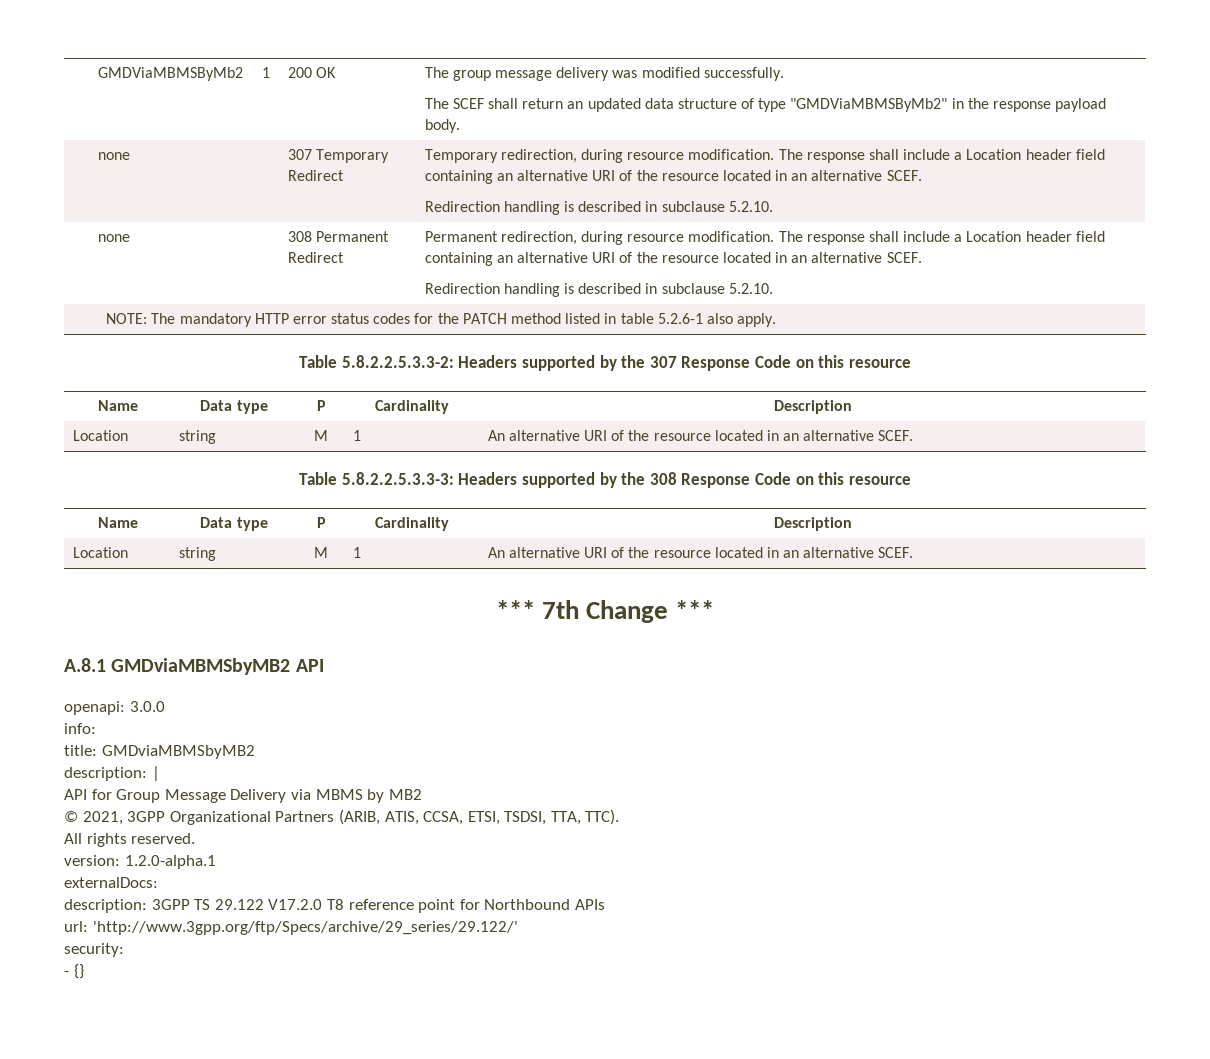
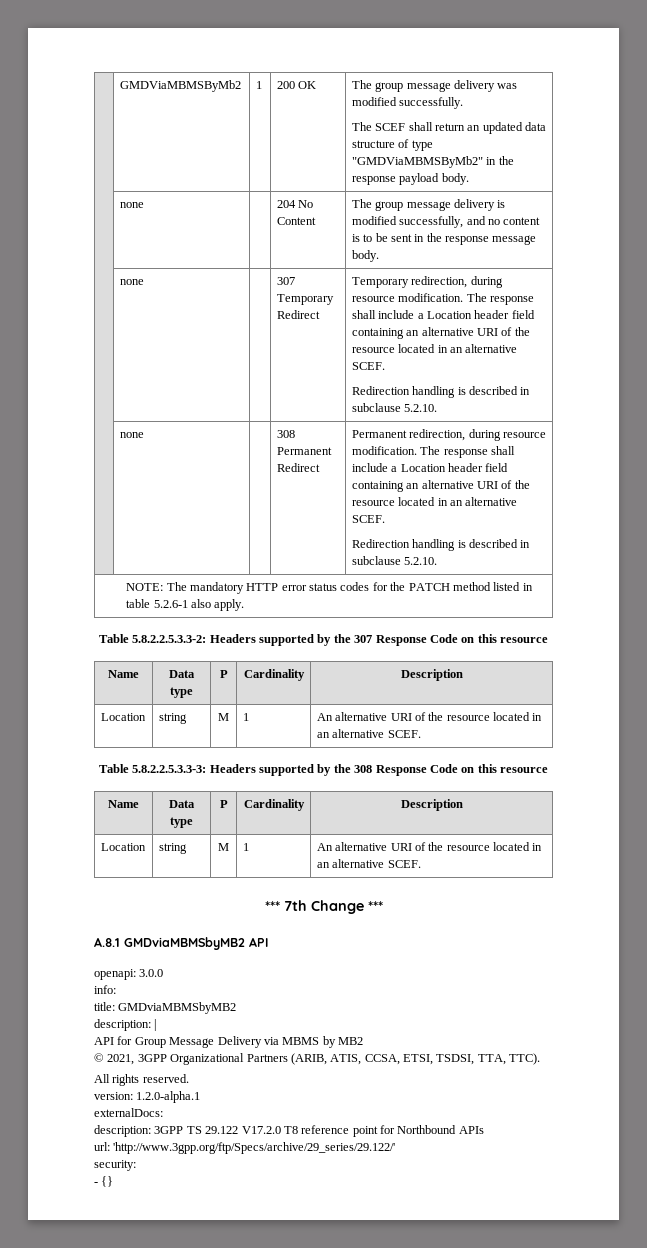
+ | none | | 204 No Content | The group message delivery is modified successfully, and no content is to be sent in the response message body.

